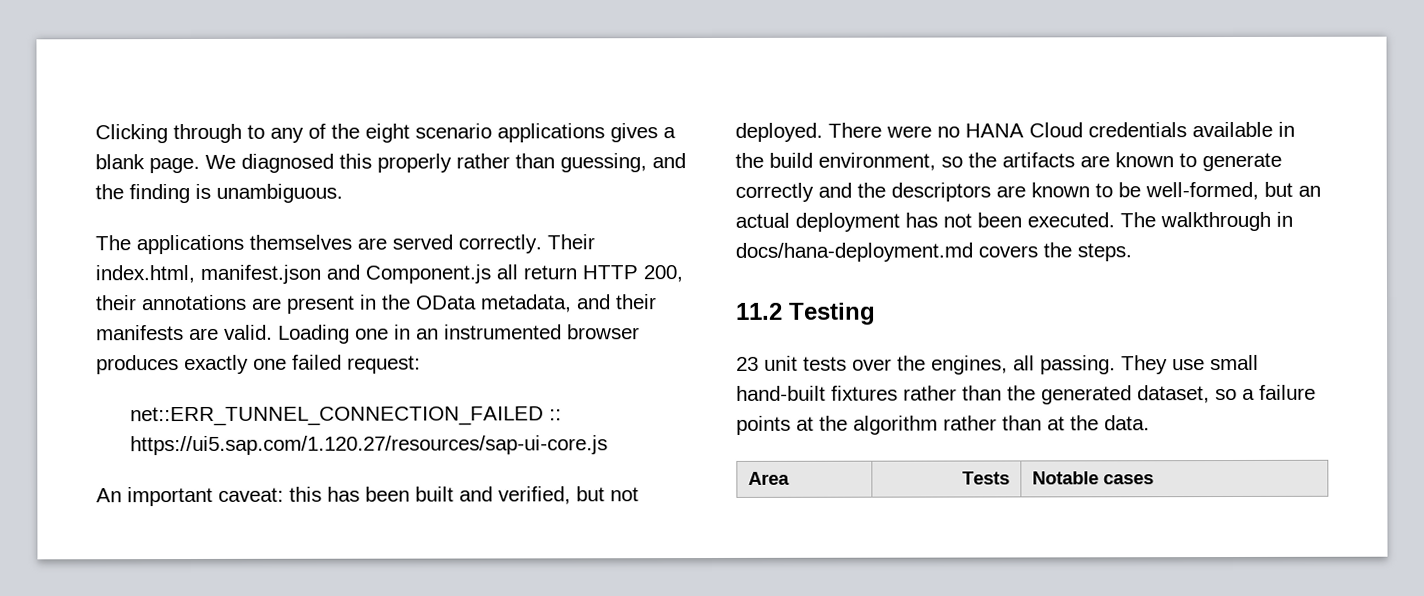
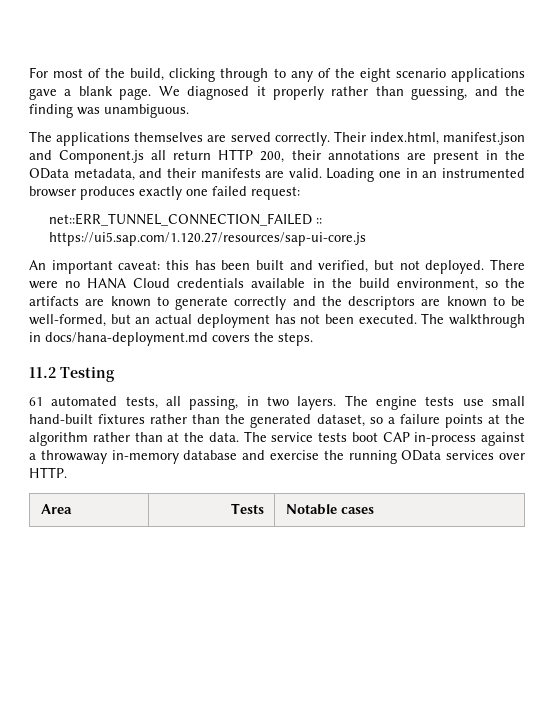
- Clicking through to any of the eight scenario applications gives a blank page.
+ For most of the build, clicking through to any of the eight scenario applications gave a blank page.
- We diagnosed this properly rather than guessing, and the finding is unambiguous.
+ We diagnosed it properly rather than guessing, and the finding was unambiguous.
- 23 unit tests over the engines, all passing. They use small hand-built fixtures rather than the generated dataset, so a failure points at the algorithm rather than at the data.
+ 61 automated tests, all passing, in two layers. The engine tests use small hand-built fixtures rather than the generated dataset, so a failure points at the algorithm rather than at the data. The service tests boot CAP in-process against a throwaway in-memory database and exercise the running OData services over HTTP.

